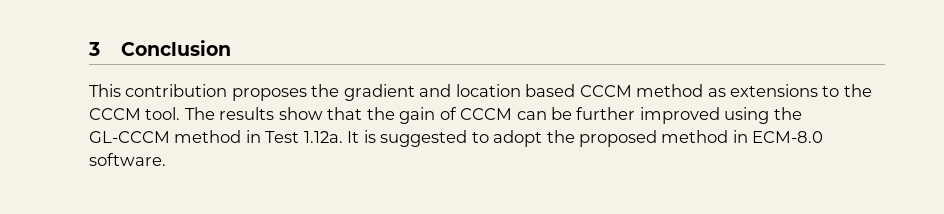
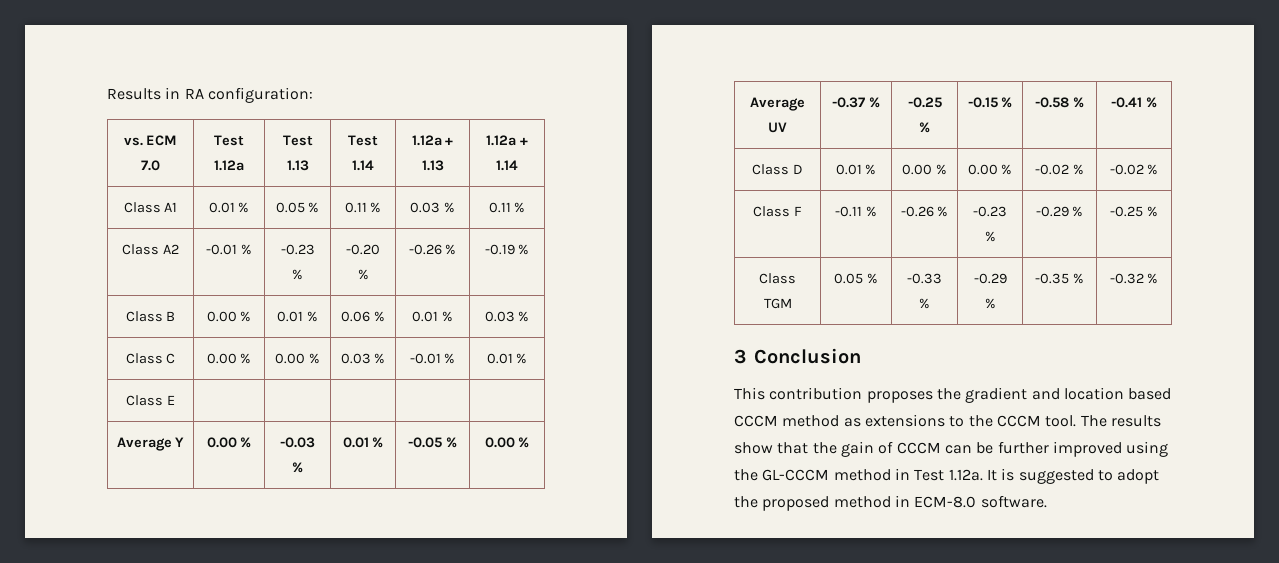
+ Results in RA configuration:
+ vs. ECM 7.0 | Test 1.12a | Test 1.13 | Test 1.14 | 1.12a + 1.13 | 1.12a + 1.14
+ Class A1 | 0.01 % | 0.05 % | 0.11 % | 0.03 % | 0.11 %
+ Class A2 | -0.01 % | -0.23 % | -0.20 % | -0.26 % | -0.19 %
+ Class B | 0.00 % | 0.01 % | 0.06 % | 0.01 % | 0.03 %
+ Class C | 0.00 % | 0.00 % | 0.03 % | -0.01 % | 0.01 %
+ Class E | | | | |
+ Average Y | 0.00 % | -0.03 % | 0.01 % | -0.05 % | 0.00 %
+ Average UV | -0.37 % | -0.25 % | -0.15 % | -0.58 % | -0.41 %
+ Class D | 0.01 % | 0.00 % | 0.00 % | -0.02 % | -0.02 %
+ Class F | -0.11 % | -0.26 % | -0.23 % | -0.29 % | -0.25 %
+ Class TGM | 0.05 % | -0.33 % | -0.29 % | -0.35 % | -0.32 %

